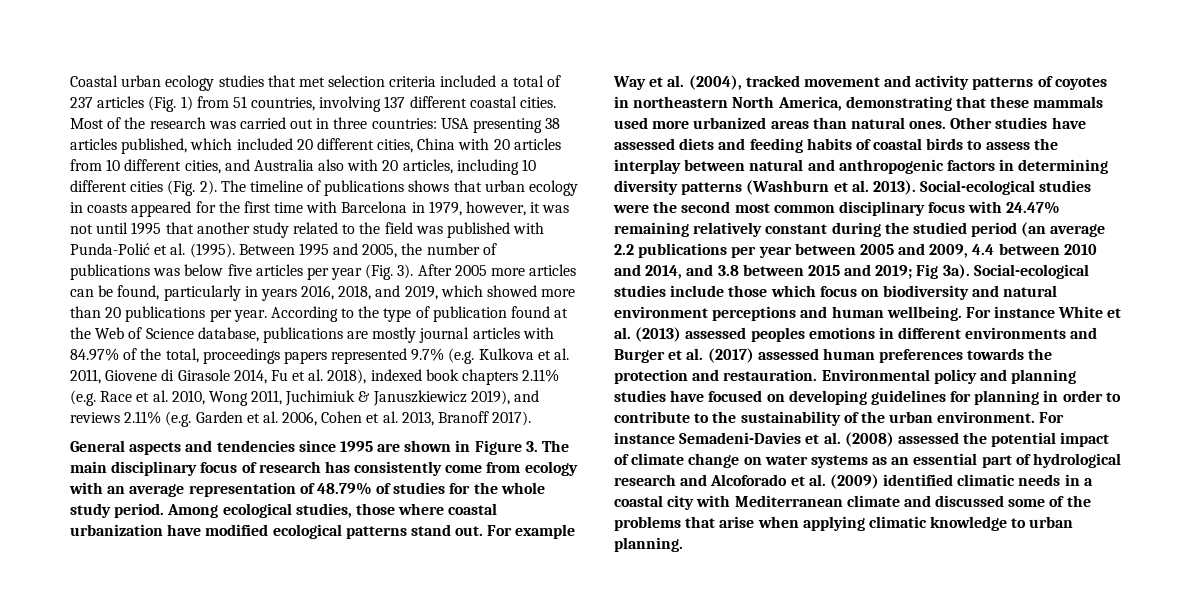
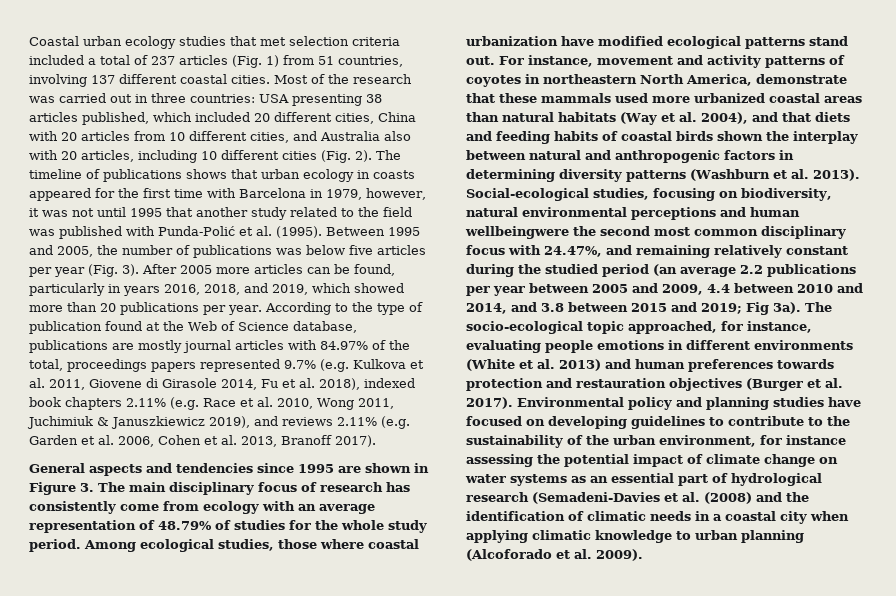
- For example Way et al. (2004), tracked movement and activity patterns of coyotes in northeastern North America, demonstrating that these mammals used more urbanized areas than natural ones. Other studies have assessed diets and feeding habits of coastal birds to assess the interplay between natural and anthropogenic factors in determining diversity patterns (Washburn et al. 2013).
+ For instance, movement and activity patterns of coyotes in northeastern North America, demonstrate that these mammals used more urbanized coastal areas than natural habitats (Way et al. 2004), and that diets and feeding habits of coastal birds shown the interplay between natural and anthropogenic factors in determining diversity patterns (Washburn et al. 2013).
- Social-ecological studies were the second most common disciplinary focus with 24.47% remaining relatively constant during the studied period (an average 2.2 publications per year between 2005 and 2009, 4.4 between 2010 and 2014, and 3.8 between 2015 and 2019; Fig 3a).
+ Social-ecological studies, focusing on biodiversity, natural environmental perceptions and human wellbeingwere the second most common disciplinary focus with 24.47%, and remaining relatively constant during the studied period (an average 2.2 publications per year between 2005 and 2009, 4.4 between 2010 and 2014, and 3.8 between 2015 and 2019; Fig 3a).
- Social-ecological studies include those which focus on biodiversity and natural environment perceptions and human wellbeing. For instance White et al. (2013) assessed peoples emotions in different environments and Burger et al. (2017) assessed human preferences towards the protection and restauration.
+ The socio-ecological topic approached, for instance, evaluating people emotions in different environments (White et al. 2013) and human preferences towards protection and restauration objectives (Burger et al. 2017).
- Environmental policy and planning studies have focused on developing guidelines for planning in order to contribute to the sustainability of the urban environment. For instance Semadeni-Davies et al. (2008) assessed the potential impact of climate change on water systems as an essential part of hydrological research and Alcoforado et al. (2009) identified climatic needs in a coastal city with Mediterranean climate and discussed some of the problems that arise when applying climatic knowledge to urban planning.
+ Environmental policy and planning studies have focused on developing guidelines to contribute to the sustainability of the urban environment, for instance assessing the potential impact of climate change on water systems as an essential part of hydrological research (Semadeni-Davies et al. (2008) and the identification of climatic needs in a coastal city when applying climatic knowledge to urban planning (Alcoforado et al. 2009).

